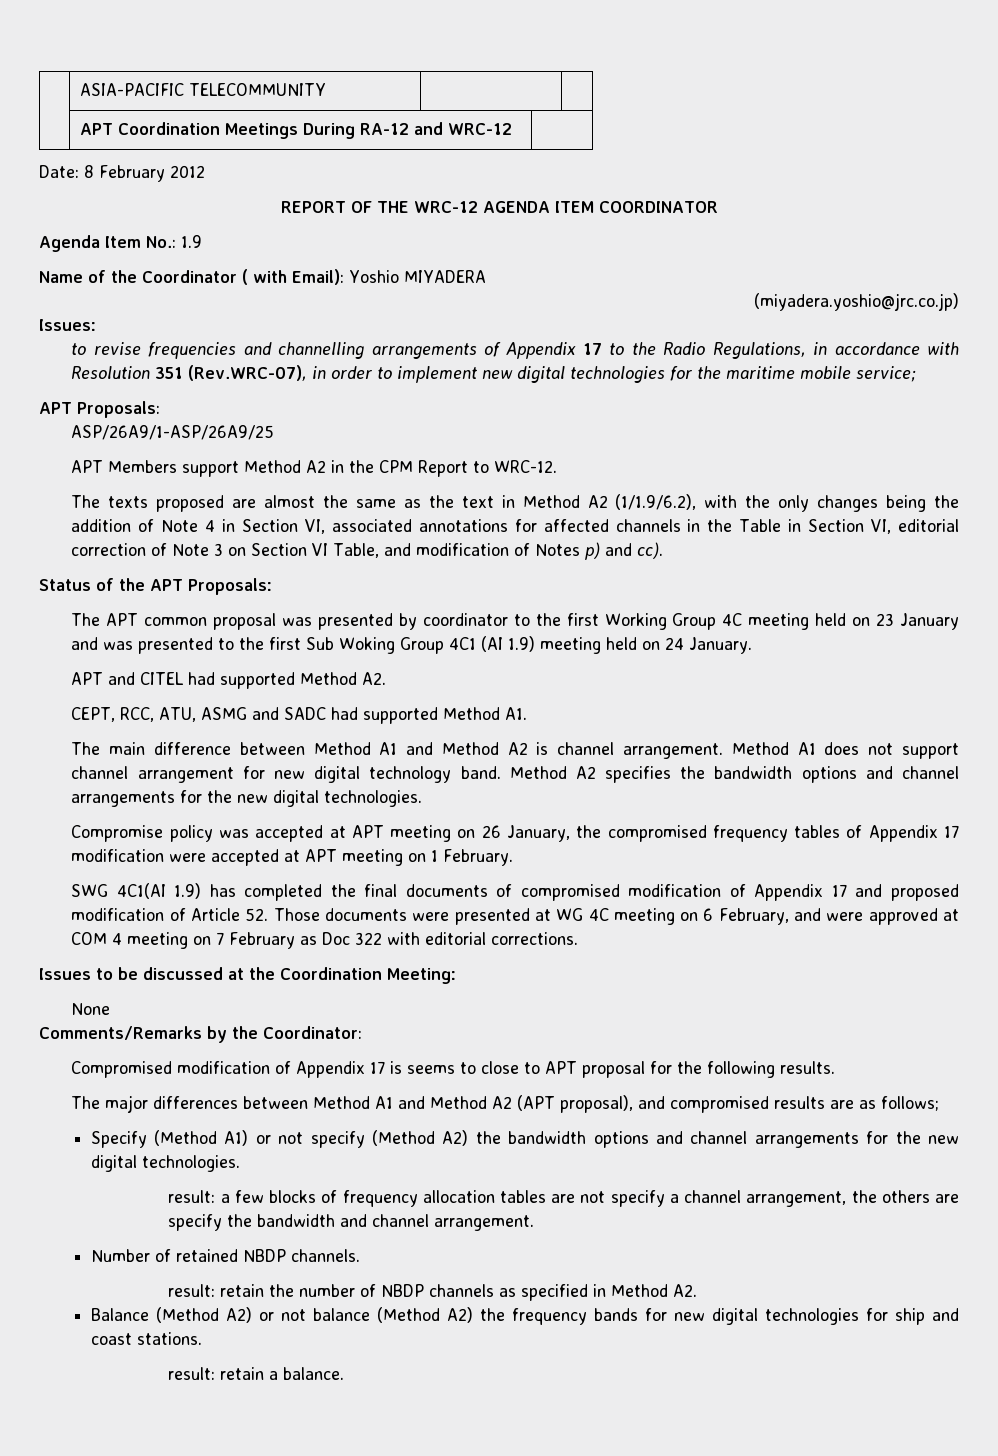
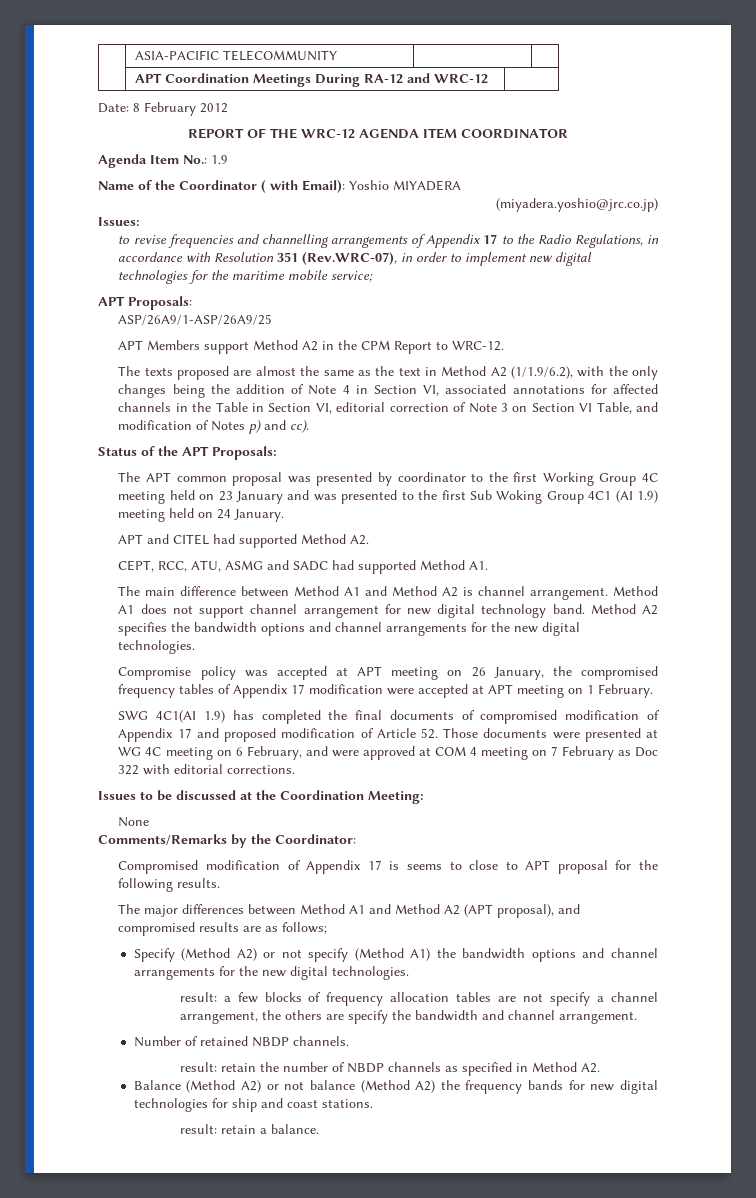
- Specify (Method A1) or not specify (Method A2) the bandwidth options and channel arrangements for the new digital technologies.
+ Specify (Method A2) or not specify (Method A1) the bandwidth options and channel arrangements for the new digital technologies.

